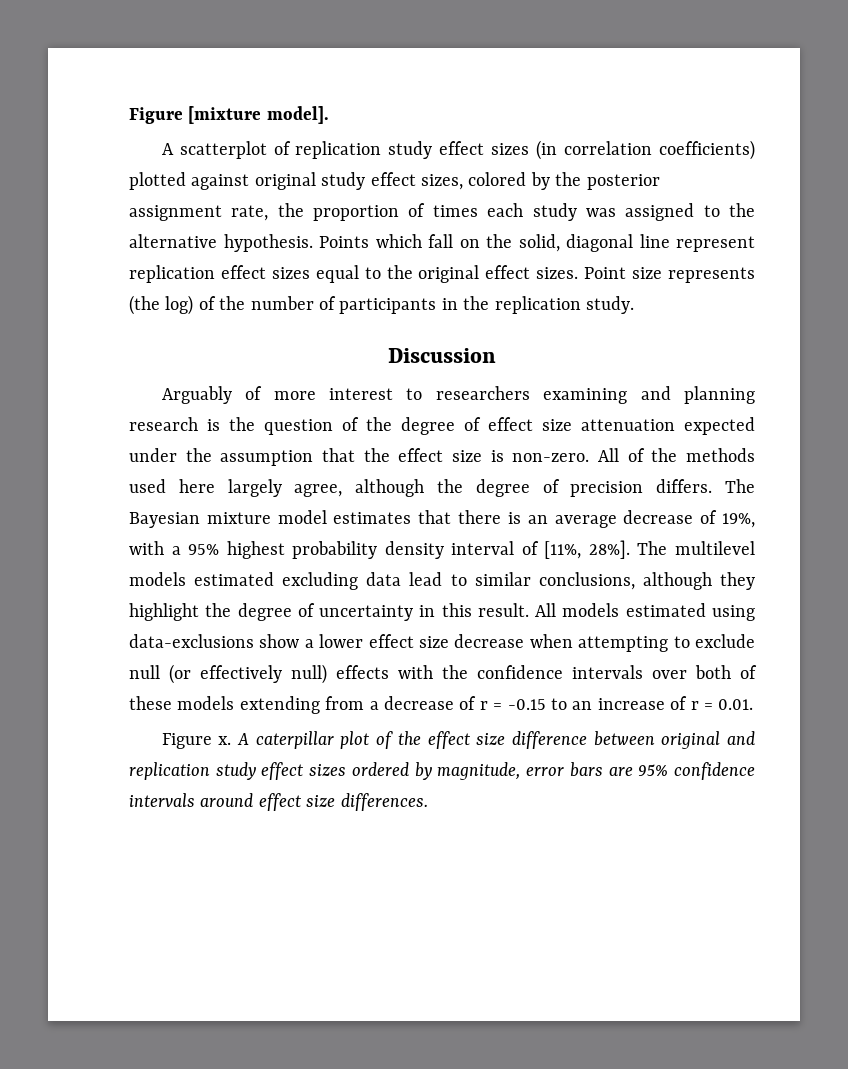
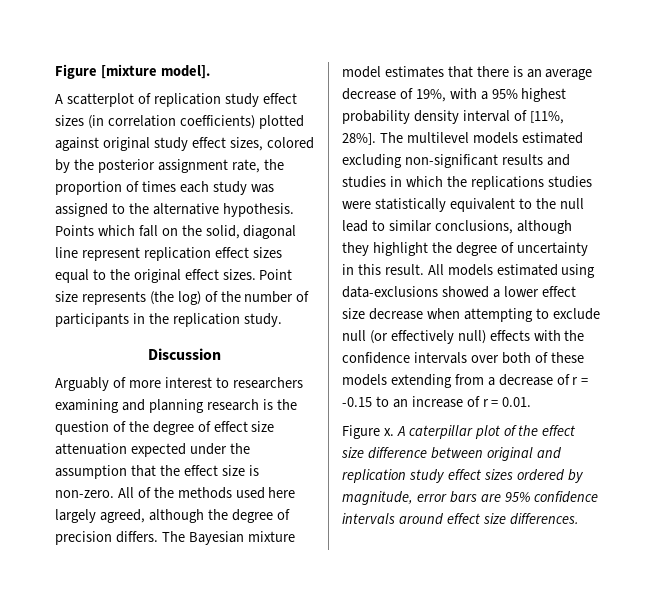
- All of the methods used here largely agree, although the degree of precision differs.
+ All of the methods used here largely agreed, although the degree of precision differs.
- The multilevel models estimated excluding data lead to similar conclusions, although they highlight the degree of uncertainty in this result.
+ The multilevel models estimated excluding non-significant results and studies in which the replications studies were statistically equivalent to the null lead to similar conclusions, although they highlight the degree of uncertainty in this result.
- All models estimated using data-exclusions show a lower effect size decrease when attempting to exclude null (or effectively null) effects with the confidence intervals over both of these models extending from a decrease of r = -0.15 to an increase of r = 0.01.
+ All models estimated using data-exclusions showed a lower effect size decrease when attempting to exclude null (or effectively null) effects with the confidence intervals over both of these models extending from a decrease of r = -0.15 to an increase of r = 0.01.

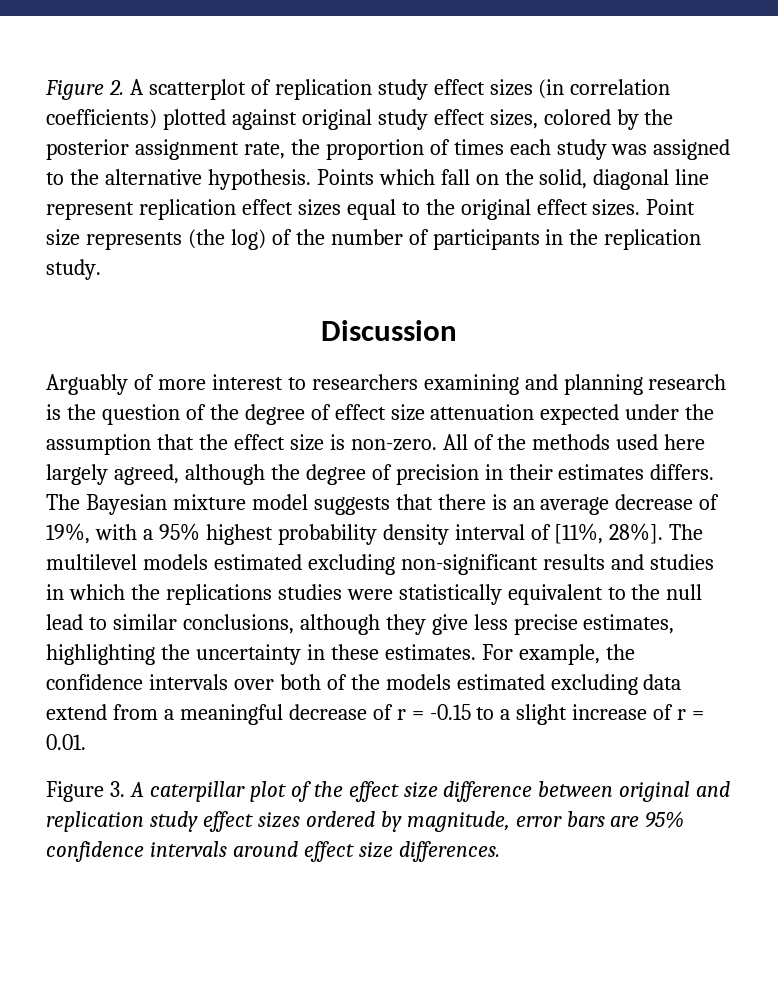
- Figure [mixture model].
- A scatterplot of replication study effect sizes (in correlation coefficients) plotted against original study effect sizes, colored by the posterior assignment rate, the proportion of times each study was assigned to the alternative hypothesis.
+ Figure 2. A scatterplot of replication study effect sizes (in correlation coefficients) plotted against original study effect sizes, colored by the posterior assignment rate, the proportion of times each study was assigned to the alternative hypothesis.
- All of the methods used here largely agreed, although the degree of precision differs.
+ All of the methods used here largely agreed, although the degree of precision in their estimates differs.
- The Bayesian mixture model estimates that there is an average decrease of 19%, with a 95% highest probability density interval of [11%, 28%].
+ The Bayesian mixture model suggests that there is an average decrease of 19%, with a 95% highest probability density interval of [11%, 28%].
- The multilevel models estimated excluding non-significant results and studies in which the replications studies were statistically equivalent to the null lead to similar conclusions, although they highlight the degree of uncertainty in this result. All models estimated using data-exclusions showed a lower effect size decrease when attempting to exclude null (or effectively null) effects with the confidence intervals over both of these models extending from a decrease of r = -0.15 to an increase of r = 0.01.
+ The multilevel models estimated excluding non-significant results and studies in which the replications studies were statistically equivalent to the null lead to similar conclusions, although they give less precise estimates, highlighting the uncertainty in these estimates. For example, the confidence intervals over both of the models estimated excluding data extend from a meaningful decrease of r = -0.15 to a slight increase of r = 0.01.
- Figure x. A caterpillar plot of the effect size difference between original and replication study effect sizes ordered by magnitude, error bars are 95% confidence intervals around effect size differences.
+ Figure 3. A caterpillar plot of the effect size difference between original and replication study effect sizes ordered by magnitude, error bars are 95% confidence intervals around effect size differences.

